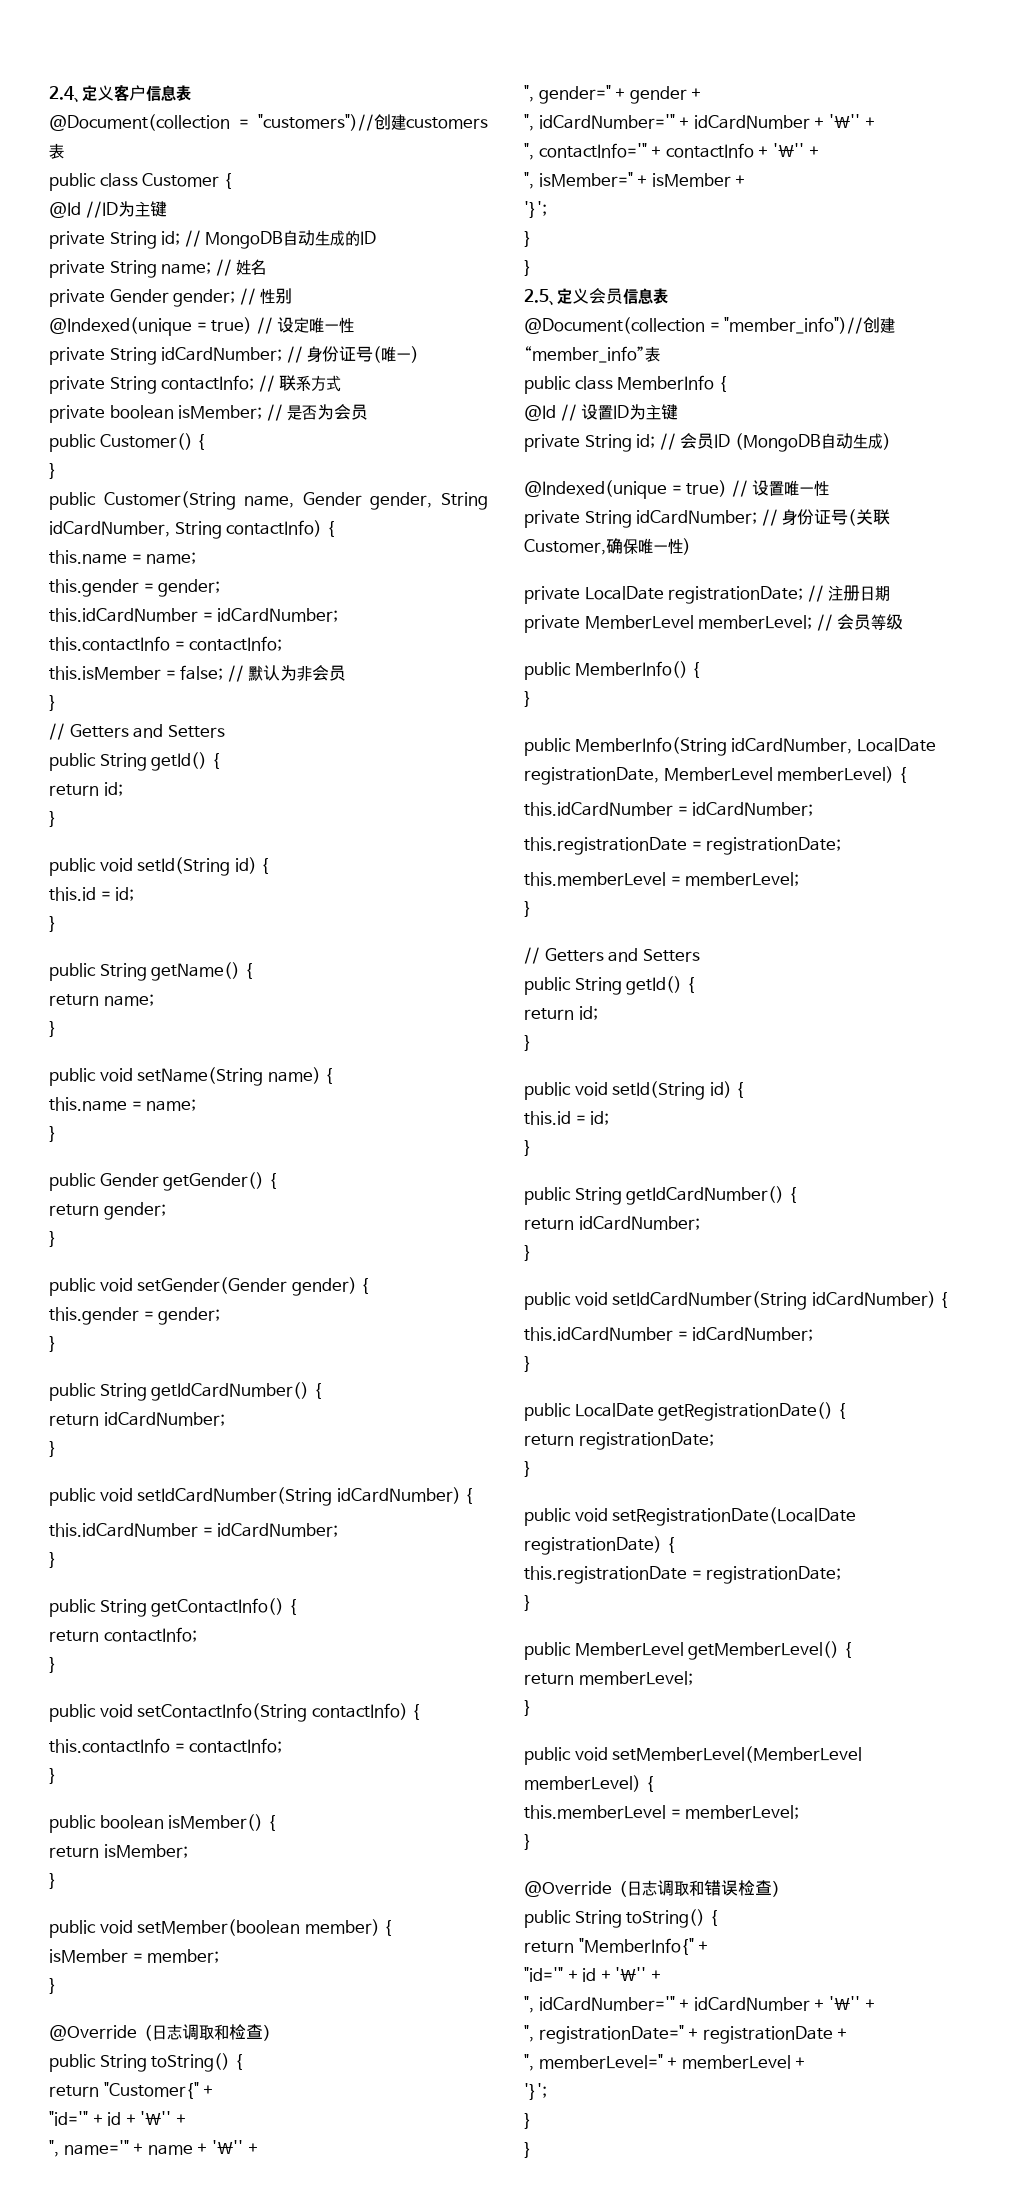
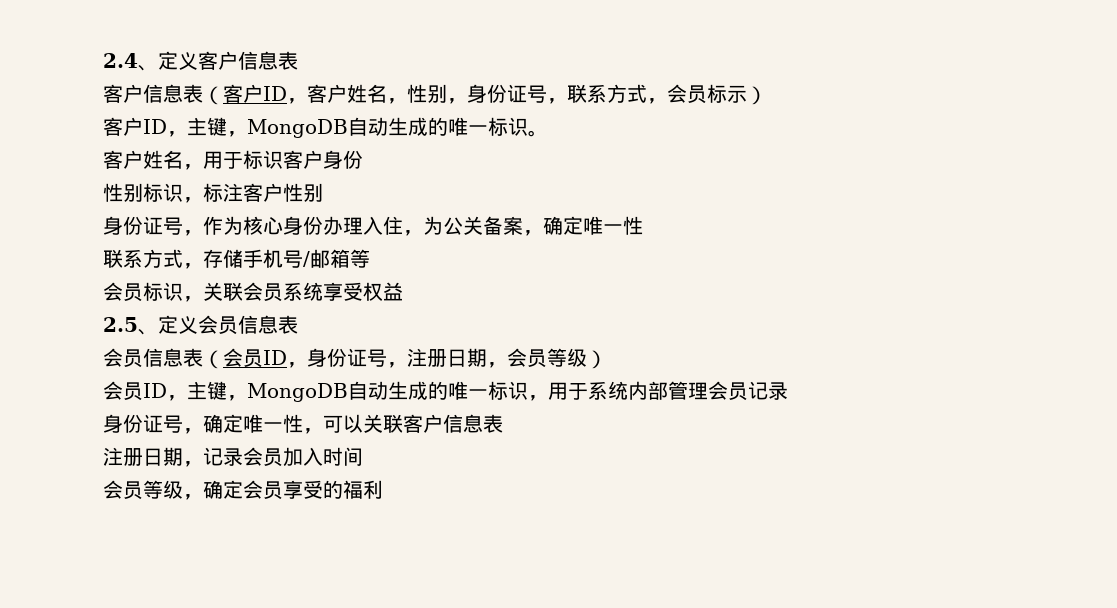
- @Document(collection = "customers")//创建customers表
- public class Customer {
- @Id //ID为主键
- private String id; // MongoDB自动生成的ID
- private String name; // 姓名
- private Gender gender; // 性别
- @Indexed(unique = true) // 设定唯一性
- private String idCardNumber; // 身份证号(唯一)
- private String contactInfo; // 联系方式
- private boolean isMember; // 是否为会员
- public Customer() {
- }
- public Customer(String name, Gender gender, String idCardNumber, String contactInfo) {
- this.name = name;
- this.gender = gender;
- this.idCardNumber = idCardNumber;
- this.contactInfo = contactInfo;
- this.isMember = false; // 默认为非会员
- }
- // Getters and Setters
- public String getId() {
- return id;
- }
- public void setId(String id) {
- this.id = id;
- }
- public String getName() {
- return name;
- }
- public void setName(String name) {
- this.name = name;
- }
- public Gender getGender() {
- return gender;
- }
- public void setGender(Gender gender) {
- this.gender = gender;
- }
- public String getIdCardNumber() {
- return idCardNumber;
- }
- public void setIdCardNumber(String idCardNumber) {
- this.idCardNumber = idCardNumber;
- }
- public String getContactInfo() {
- return contactInfo;
- }
- public void setContactInfo(String contactInfo) {
- this.contactInfo = contactInfo;
- }
- public boolean isMember() {
- return isMember;
- }
- public void setMember(boolean member) {
- isMember = member;
- }
- @Override（日志调取和检查）
- public String toString() {
- return "Customer{" +
- "id='" + id + '\'' +
- ", name='" + name + '\'' +
- ", gender=" + gender +
- ", idCardNumber='" + idCardNumber + '\'' +
- ", contactInfo='" + contactInfo + '\'' +
- ", isMember=" + isMember +
- '}';
- }
- }
+ 客户信息表（客户ID，客户姓名，性别，身份证号，联系方式，会员标示）
+ 客户ID，主键，MongoDB自动生成的唯一标识。
+ 客户姓名，用于标识客户身份
+ 性别标识，标注客户性别
+ 身份证号，作为核心身份办理入住，为公关备案，确定唯一性
+ 联系方式，存储手机号/邮箱等
+ 会员标识，关联会员系统享受权益
- @Document(collection = "member_info")//创建“member_info”表
- public class MemberInfo {
- @Id // 设置ID为主键
- private String id; // 会员ID (MongoDB自动生成)
- @Indexed(unique = true) // 设置唯一性
- private String idCardNumber; // 身份证号(关联Customer,确保唯一性)
- private LocalDate registrationDate; // 注册日期
- private MemberLevel memberLevel; // 会员等级
- public MemberInfo() {
- }
- public MemberInfo(String idCardNumber, LocalDate registrationDate, MemberLevel memberLevel) {
- this.idCardNumber = idCardNumber;
- this.registrationDate = registrationDate;
- this.memberLevel = memberLevel;
- }
- // Getters and Setters
- public String getId() {
- return id;
- }
- public void setId(String id) {
- this.id = id;
- }
- public String getIdCardNumber() {
- return idCardNumber;
- }
- public void setIdCardNumber(String idCardNumber) {
- this.idCardNumber = idCardNumber;
- }
- public LocalDate getRegistrationDate() {
- return registrationDate;
- }
- public void setRegistrationDate(LocalDate registrationDate) {
- this.registrationDate = registrationDate;
- }
- public MemberLevel getMemberLevel() {
- return memberLevel;
- }
- public void setMemberLevel(MemberLevel memberLevel) {
- this.memberLevel = memberLevel;
- }
- @Override（日志调取和错误检查）
- public String toString() {
- return "MemberInfo{" +
- "id='" + id + '\'' +
- ", idCardNumber='" + idCardNumber + '\'' +
- ", registrationDate=" + registrationDate +
- ", memberLevel=" + memberLevel +
- '}';
- }
- }
+ 会员信息表（会员ID，身份证号，注册日期，会员等级）
+ 会员ID，主键，MongoDB自动生成的唯一标识，用于系统内部管理会员记录
+ 身份证号，确定唯一性，可以关联客户信息表
+ 注册日期，记录会员加入时间
+ 会员等级，确定会员享受的福利

